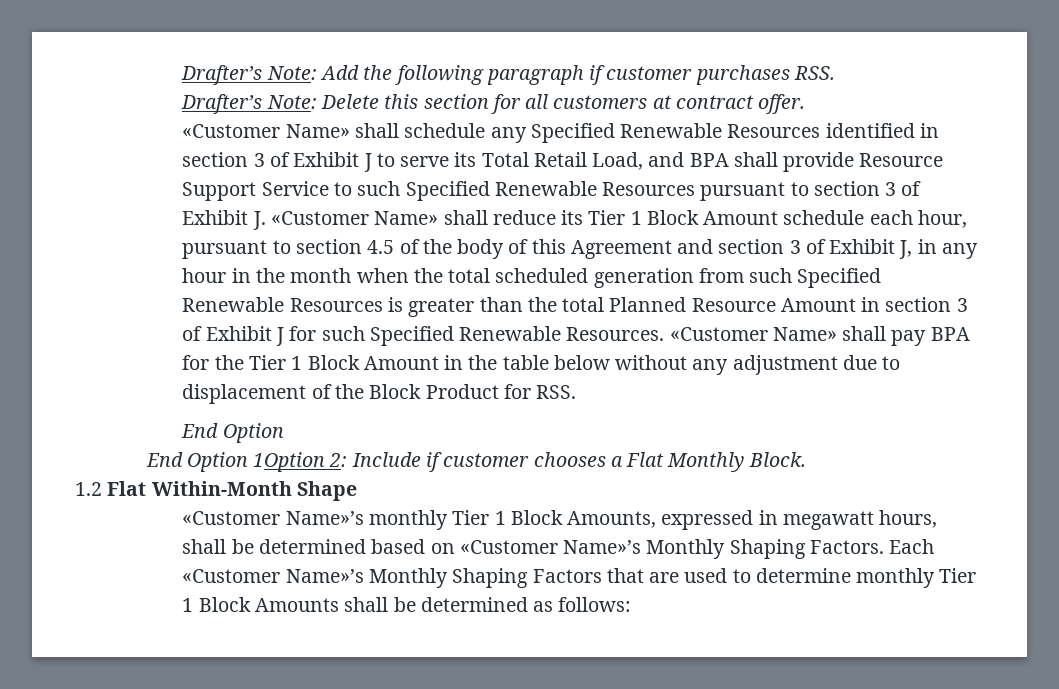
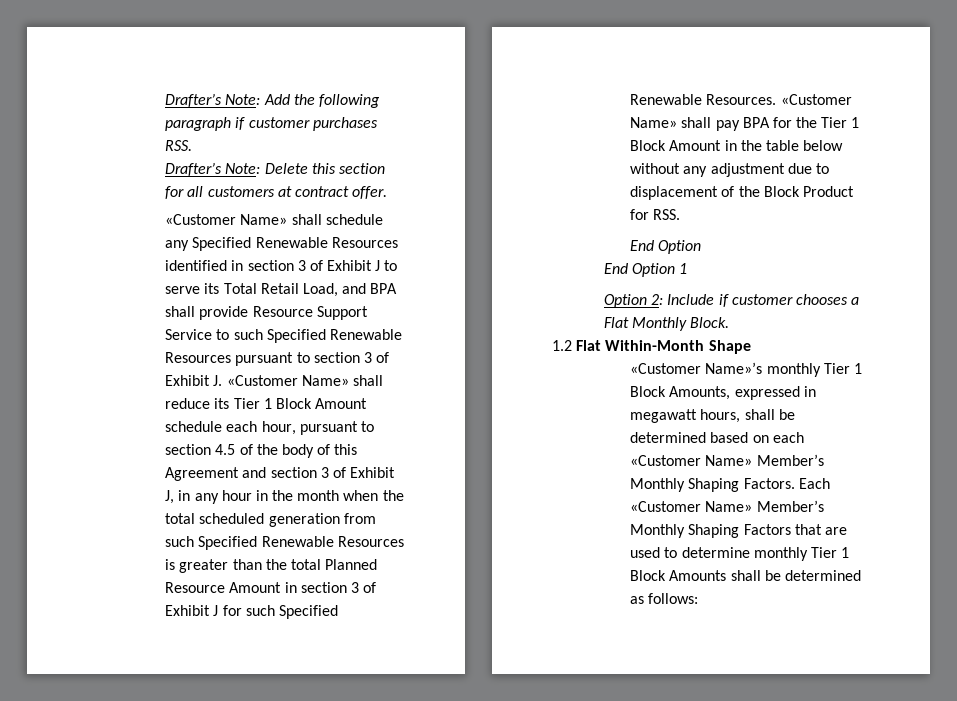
- End Option 1Option 2: Include if customer chooses a Flat Monthly Block.
+ End Option 1
+ Option 2: Include if customer chooses a Flat Monthly Block.
- «Customer Name»’s monthly Tier 1 Block Amounts, expressed in megawatt hours, shall be determined based on «Customer Name»’s Monthly Shaping Factors.
+ «Customer Name»’s monthly Tier 1 Block Amounts, expressed in megawatt hours, shall be determined based on each «Customer Name» Member’s Monthly Shaping Factors.
- Each «Customer Name»’s Monthly Shaping Factors that are used to determine monthly Tier 1 Block Amounts shall be determined as follows:
+ Each «Customer Name» Member’s Monthly Shaping Factors that are used to determine monthly Tier 1 Block Amounts shall be determined as follows:

